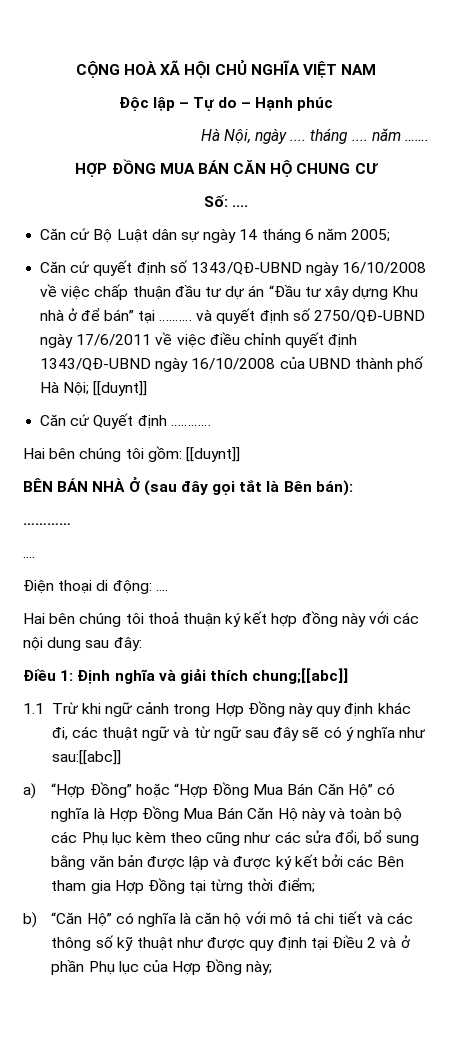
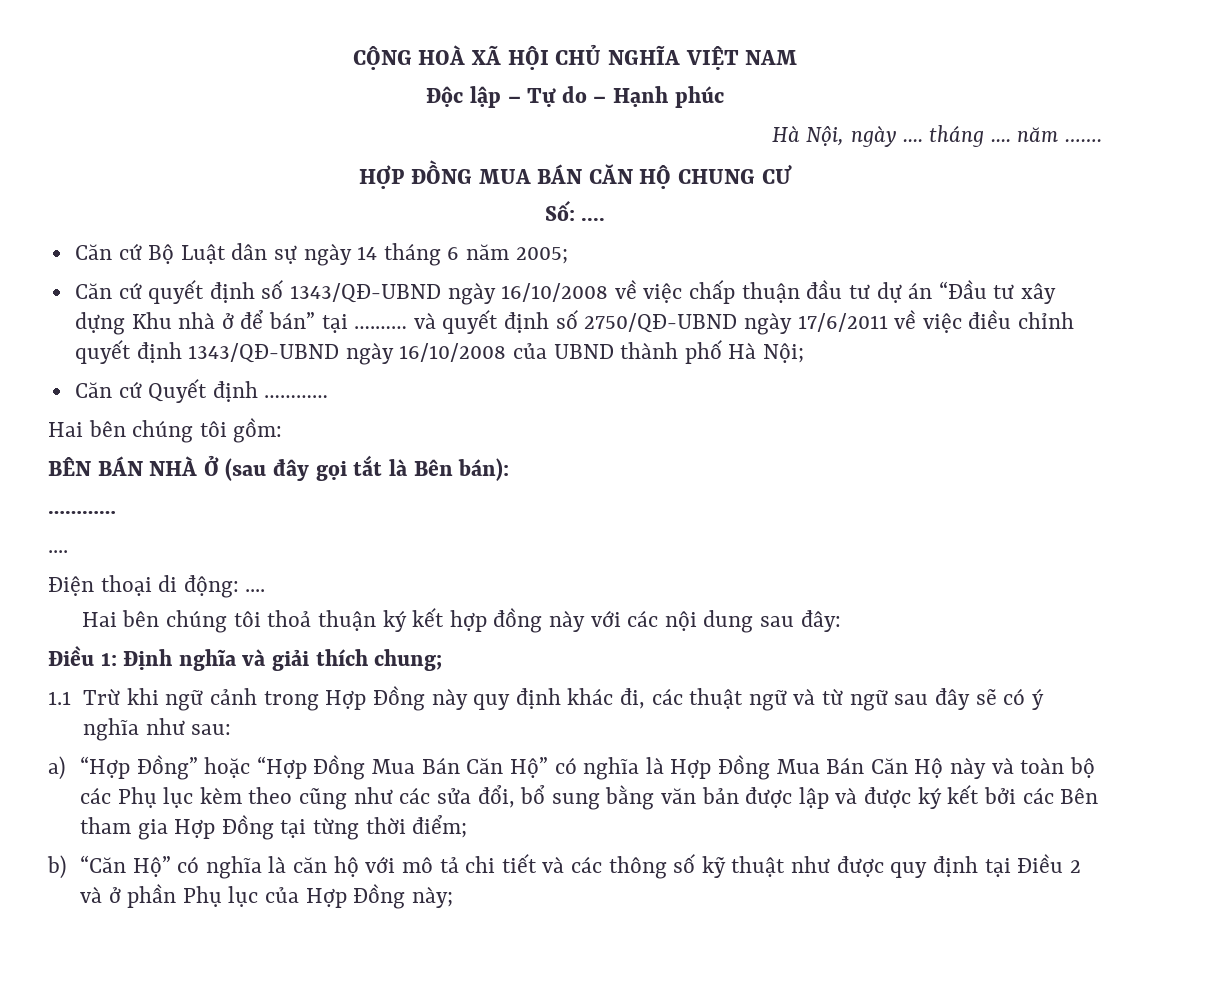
- Căn cứ quyết định số 1343/QĐ-UBND ngày 16/10/2008 về việc chấp thuận đầu tư dự án “Đầu tư xây dựng Khu nhà ở để bán” tại ….…… và quyết định số 2750/QĐ-UBND ngày 17/6/2011 về việc điều chỉnh quyết định 1343/QĐ-UBND ngày 16/10/2008 của UBND thành phố Hà Nội; [[duynt]]
+ Căn cứ quyết định số 1343/QĐ-UBND ngày 16/10/2008 về việc chấp thuận đầu tư dự án “Đầu tư xây dựng Khu nhà ở để bán” tại ….…… và quyết định số 2750/QĐ-UBND ngày 17/6/2011 về việc điều chỉnh quyết định 1343/QĐ-UBND ngày 16/10/2008 của UBND thành phố Hà Nội;
- Hai bên chúng tôi gồm: [[duynt]]
+ Hai bên chúng tôi gồm:
- Điều 1: Định nghĩa và giải thích chung;[[abc]]
+ Điều 1: Định nghĩa và giải thích chung;
- 1.1 Trừ khi ngữ cảnh trong Hợp Đồng này quy định khác đi, các thuật ngữ và từ ngữ sau đây sẽ có ý nghĩa như sau:[[abc]]
+ 1.1 Trừ khi ngữ cảnh trong Hợp Đồng này quy định khác đi, các thuật ngữ và từ ngữ sau đây sẽ có ý nghĩa như sau:

